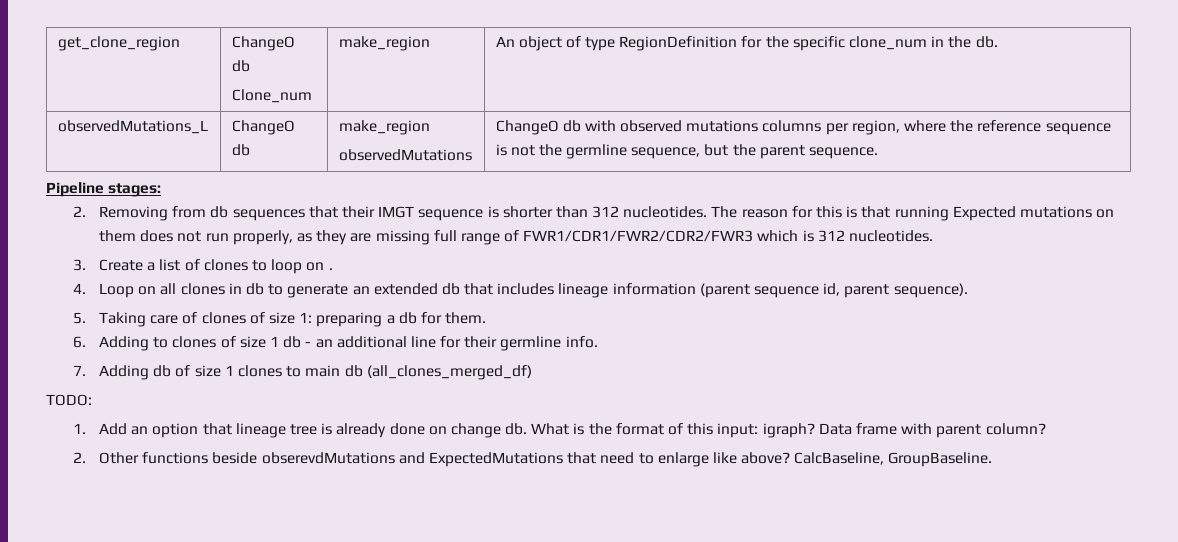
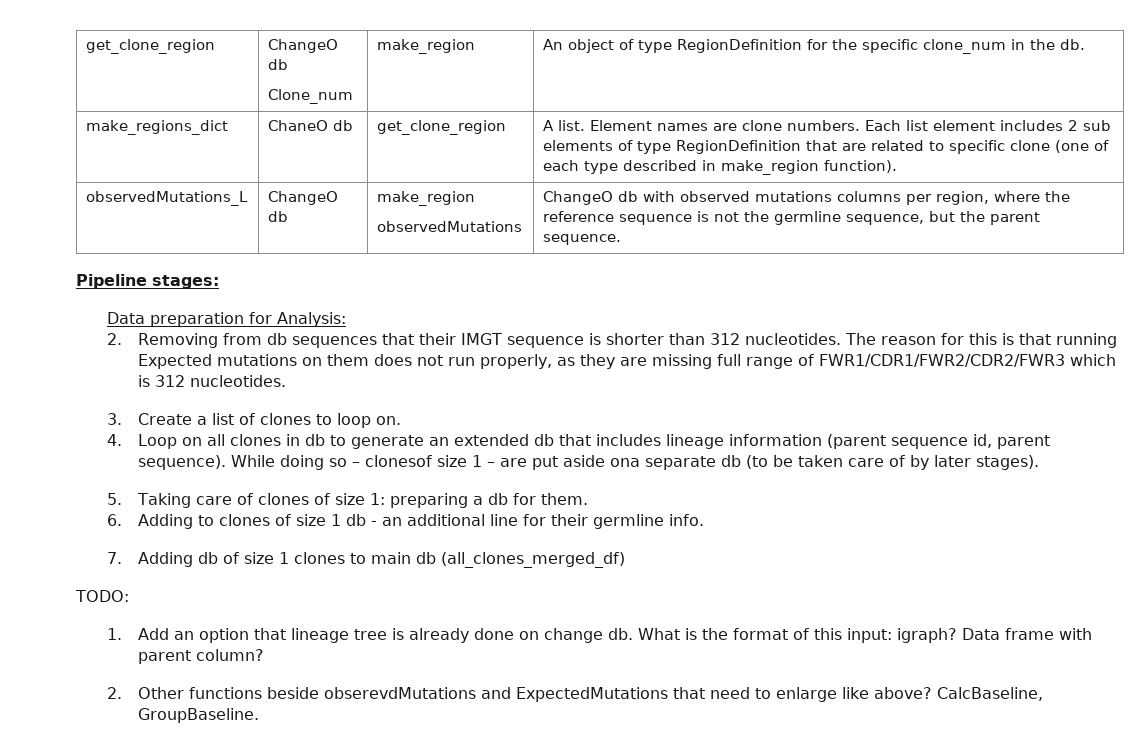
+ make_regions_dict | ChaneO db | get_clone_region | A list. Element names are clone numbers. Each list element includes 2 sub elements of type RegionDefinition that are related to specific clone (one of each type described in make_region function).
+ Data preparation for Analysis:
- 3. Create a list of clones to loop on .
+ 3. Create a list of clones to loop on.
+ While doing so – clonesof size 1 – are put aside ona separate db (to be taken care of by later stages).

